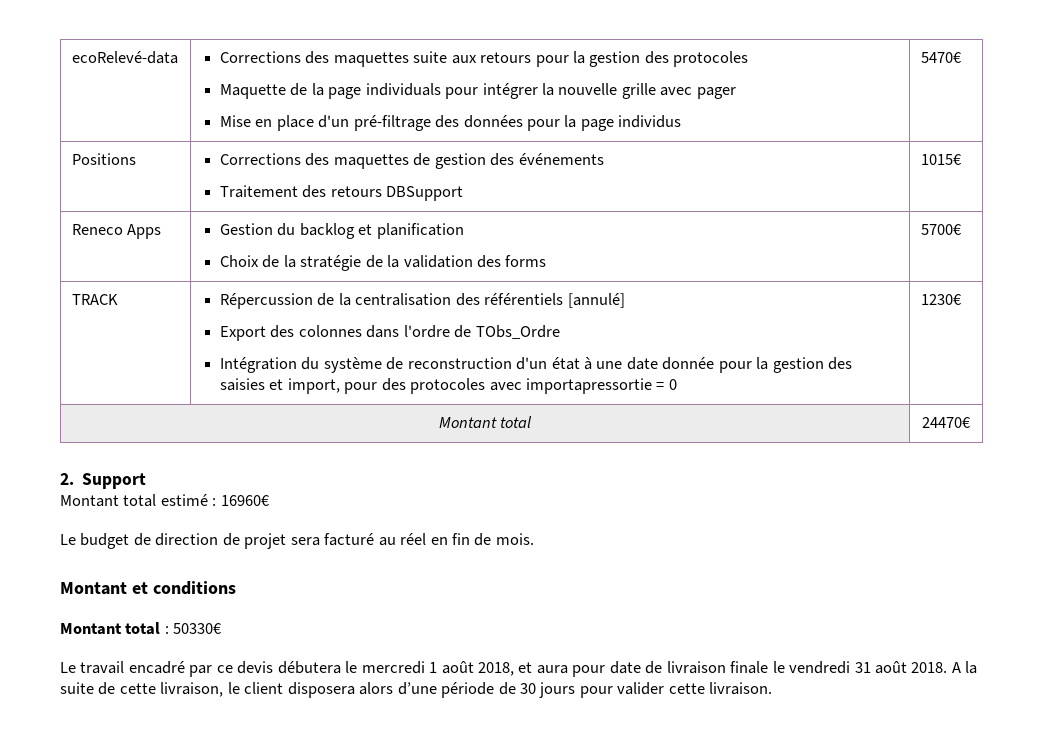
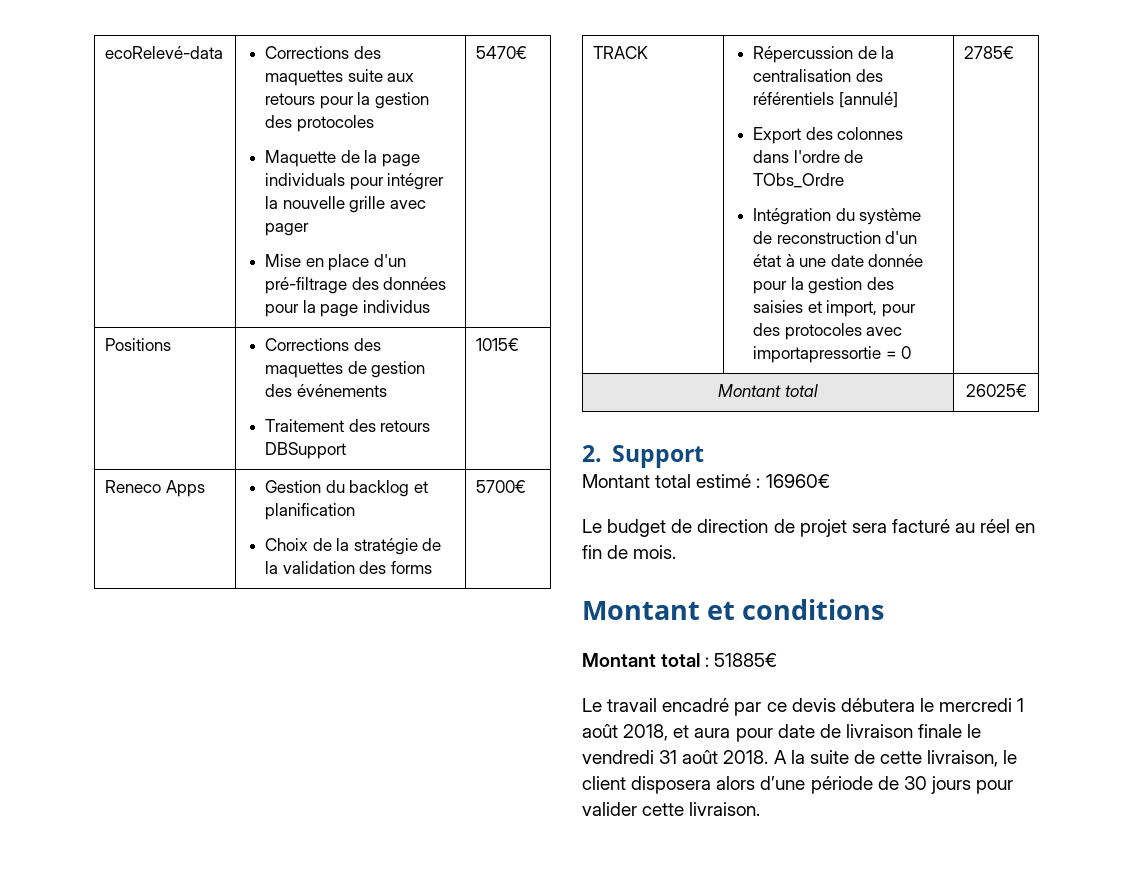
- 1230€
+ 2785€
- Montant total | 24470€
+ Montant total | 26025€
- Montant total : 50330€
+ Montant total : 51885€

